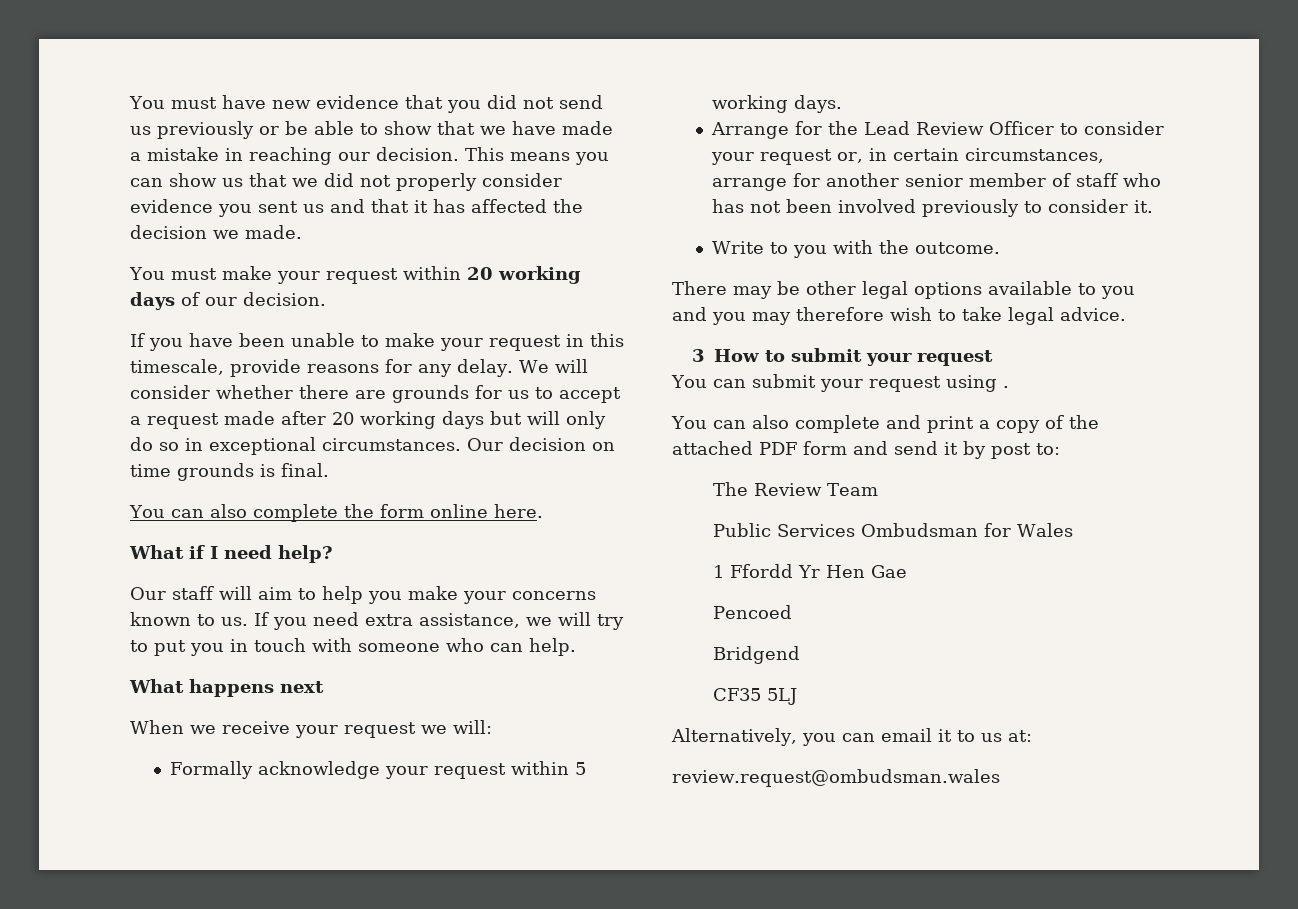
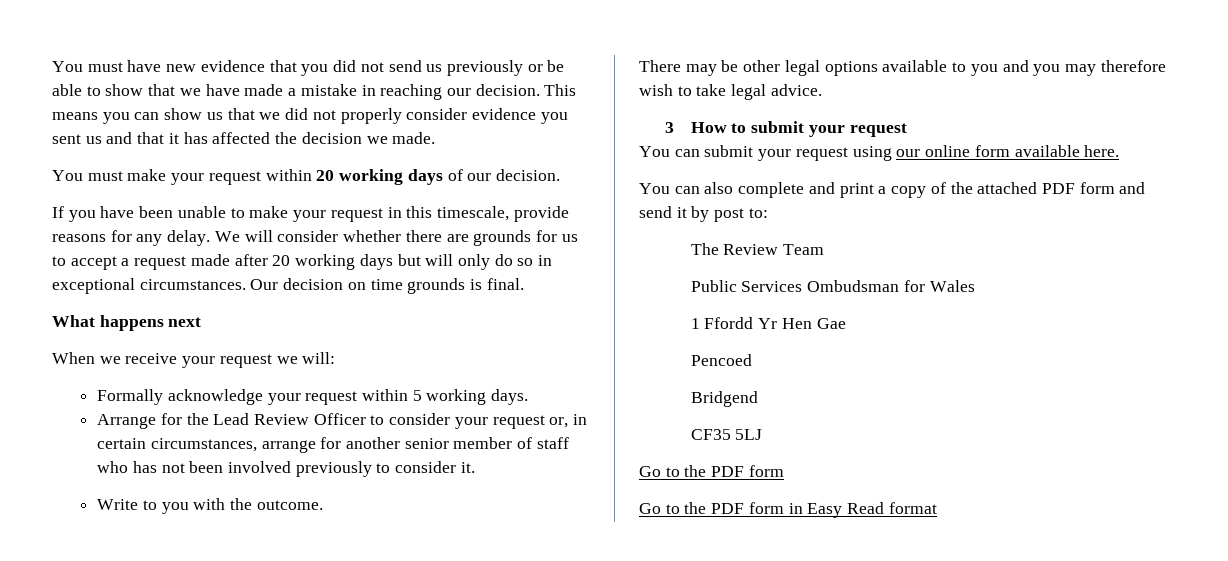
- You can also complete the form online here.
- What if I need help?
- Our staff will aim to help you make your concerns known to us. If you need extra assistance, we will try to put you in touch with someone who can help.
- You can submit your request using .
+ You can submit your request using our online form available here.
  CF35 5LJ
- Alternatively, you can email it to us at:
- review.request@ombudsman.wales
+ Go to the PDF form
+ Go to the PDF form in Easy Read format

